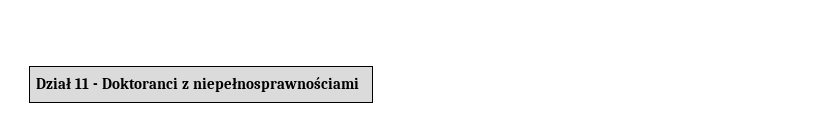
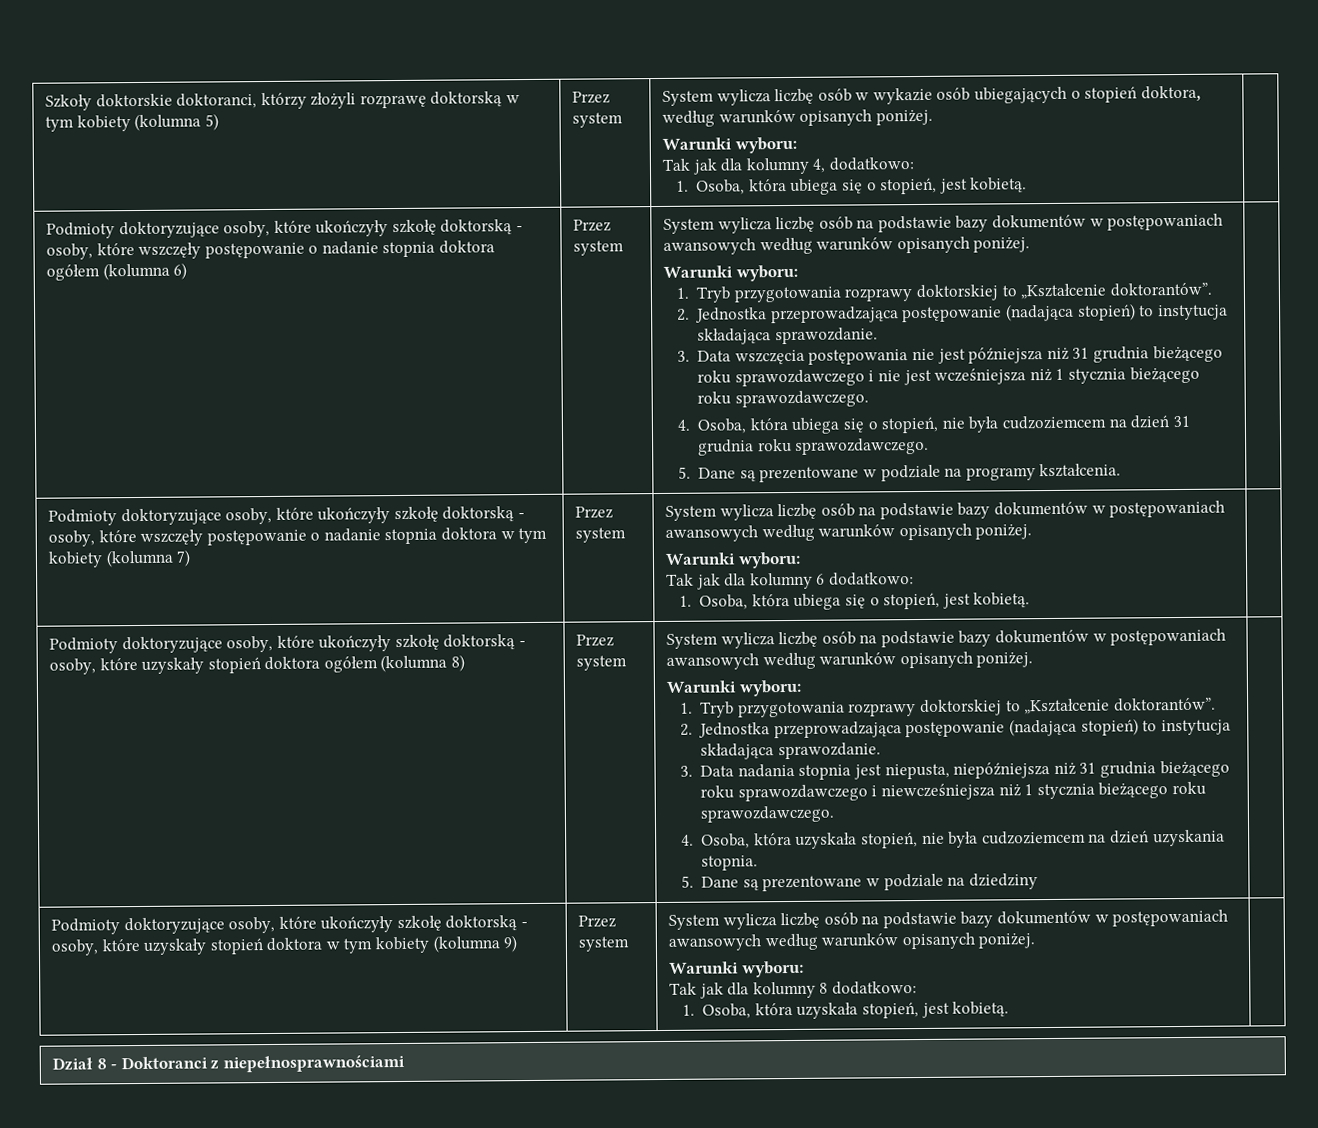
- Dział 11 - Doktoranci z niepełnosprawnościami
+ Szkoły doktorskie doktoranci, którzy złożyli rozprawę doktorską w tym kobiety (kolumna 5) | Przez system | System wylicza liczbę osób w wykazie osób ubiegających o stopień doktora, według warunków opisanych poniżej.
+ Warunki wyboru:
+ Tak jak dla kolumny 4, dodatkowo:
+ 1. Osoba, która ubiega się o stopień, jest kobietą. |
+ Podmioty doktoryzujące osoby, które ukończyły szkołę doktorską - osoby, które wszczęły postępowanie o nadanie stopnia doktora ogółem (kolumna 6) | Przez system | System wylicza liczbę osób na podstawie bazy dokumentów w postępowaniach awansowych według warunków opisanych poniżej.
+ Warunki wyboru:
+ 1. Tryb przygotowania rozprawy doktorskiej to „Kształcenie doktorantów”.
+ 2. Jednostka przeprowadzająca postępowanie (nadająca stopień) to instytucja składająca sprawozdanie.
+ 3. Data wszczęcia postępowania nie jest późniejsza niż 31 grudnia bieżącego roku sprawozdawczego i nie jest wcześniejsza niż 1 stycznia bieżącego roku sprawozdawczego.
+ 4. Osoba, która ubiega się o stopień, nie była cudzoziemcem na dzień 31 grudnia roku sprawozdawczego.
+ 5. Dane są prezentowane w podziale na programy kształcenia. |
+ Podmioty doktoryzujące osoby, które ukończyły szkołę doktorską - osoby, które wszczęły postępowanie o nadanie stopnia doktora w tym kobiety (kolumna 7) | Przez system | System wylicza liczbę osób na podstawie bazy dokumentów w postępowaniach awansowych według warunków opisanych poniżej.
+ Warunki wyboru:
+ Tak jak dla kolumny 6 dodatkowo:
+ 1. Osoba, która ubiega się o stopień, jest kobietą. |
+ Podmioty doktoryzujące osoby, które ukończyły szkołę doktorską - osoby, które uzyskały stopień doktora ogółem (kolumna 8) | Przez system | System wylicza liczbę osób na podstawie bazy dokumentów w postępowaniach awansowych według warunków opisanych poniżej.
+ Warunki wyboru:
+ 1. Tryb przygotowania rozprawy doktorskiej to „Kształcenie doktorantów”.
+ 2. Jednostka przeprowadzająca postępowanie (nadająca stopień) to instytucja składająca sprawozdanie.
+ 3. Data nadania stopnia jest niepusta, niepóźniejsza niż 31 grudnia bieżącego roku sprawozdawczego i niewcześniejsza niż 1 stycznia bieżącego roku sprawozdawczego.
+ 4. Osoba, która uzyskała stopień, nie była cudzoziemcem na dzień uzyskania stopnia.
+ 5. Dane są prezentowane w podziale na dziedziny |
+ Podmioty doktoryzujące osoby, które ukończyły szkołę doktorską - osoby, które uzyskały stopień doktora w tym kobiety (kolumna 9) | Przez system | System wylicza liczbę osób na podstawie bazy dokumentów w postępowaniach awansowych według warunków opisanych poniżej.
+ Warunki wyboru:
+ Tak jak dla kolumny 8 dodatkowo:
+ 1. Osoba, która uzyskała stopień, jest kobietą. |
+ Dział 8 - Doktoranci z niepełnosprawnościami

